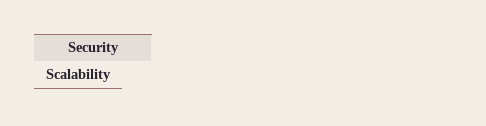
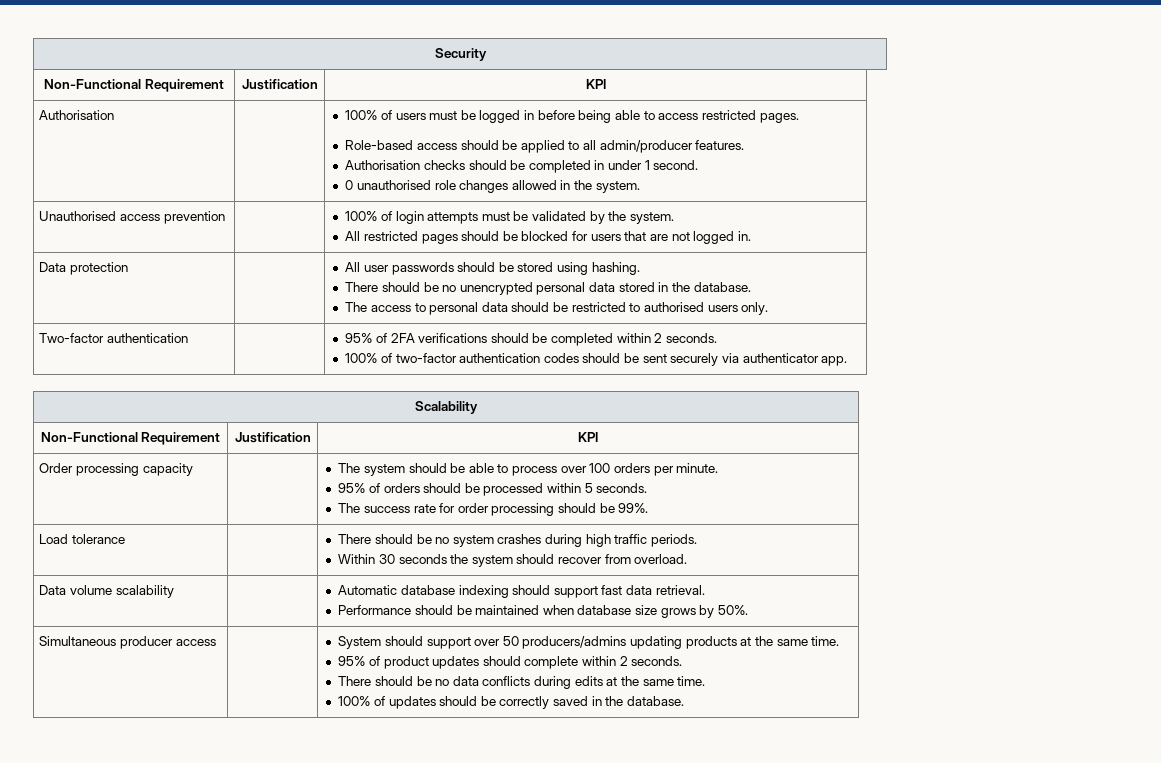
  Security
+ Non-Functional Requirement | Justification | KPI
+ Authorisation | | 100% of users must be logged in before being able to access restricted pages.
+ Role-based access should be applied to all admin/producer features.
+ Authorisation checks should be completed in under 1 second.
+ 0 unauthorised role changes allowed in the system.
+ Unauthorised access prevention | | 100% of login attempts must be validated by the system.
+ All restricted pages should be blocked for users that are not logged in.
+ Data protection | | All user passwords should be stored using hashing.
+ There should be no unencrypted personal data stored in the database.
+ The access to personal data should be restricted to authorised users only.
+ Two-factor authentication | | 95% of 2FA verifications should be completed within 2 seconds.
+ 100% of two-factor authentication codes should be sent securely via authenticator app.
  Scalability
+ Non-Functional Requirement | Justification | KPI
+ Order processing capacity | | The system should be able to process over 100 orders per minute.
+ 95% of orders should be processed within 5 seconds.
+ The success rate for order processing should be 99%.
+ Load tolerance | | There should be no system crashes during high traffic periods.
+ Within 30 seconds the system should recover from overload.
+ Data volume scalability | | Automatic database indexing should support fast data retrieval.
+ Performance should be maintained when database size grows by 50%.
+ Simultaneous producer access | | System should support over 50 producers/admins updating products at the same time.
+ 95% of product updates should complete within 2 seconds.
+ There should be no data conflicts during edits at the same time.
+ 100% of updates should be correctly saved in the database.

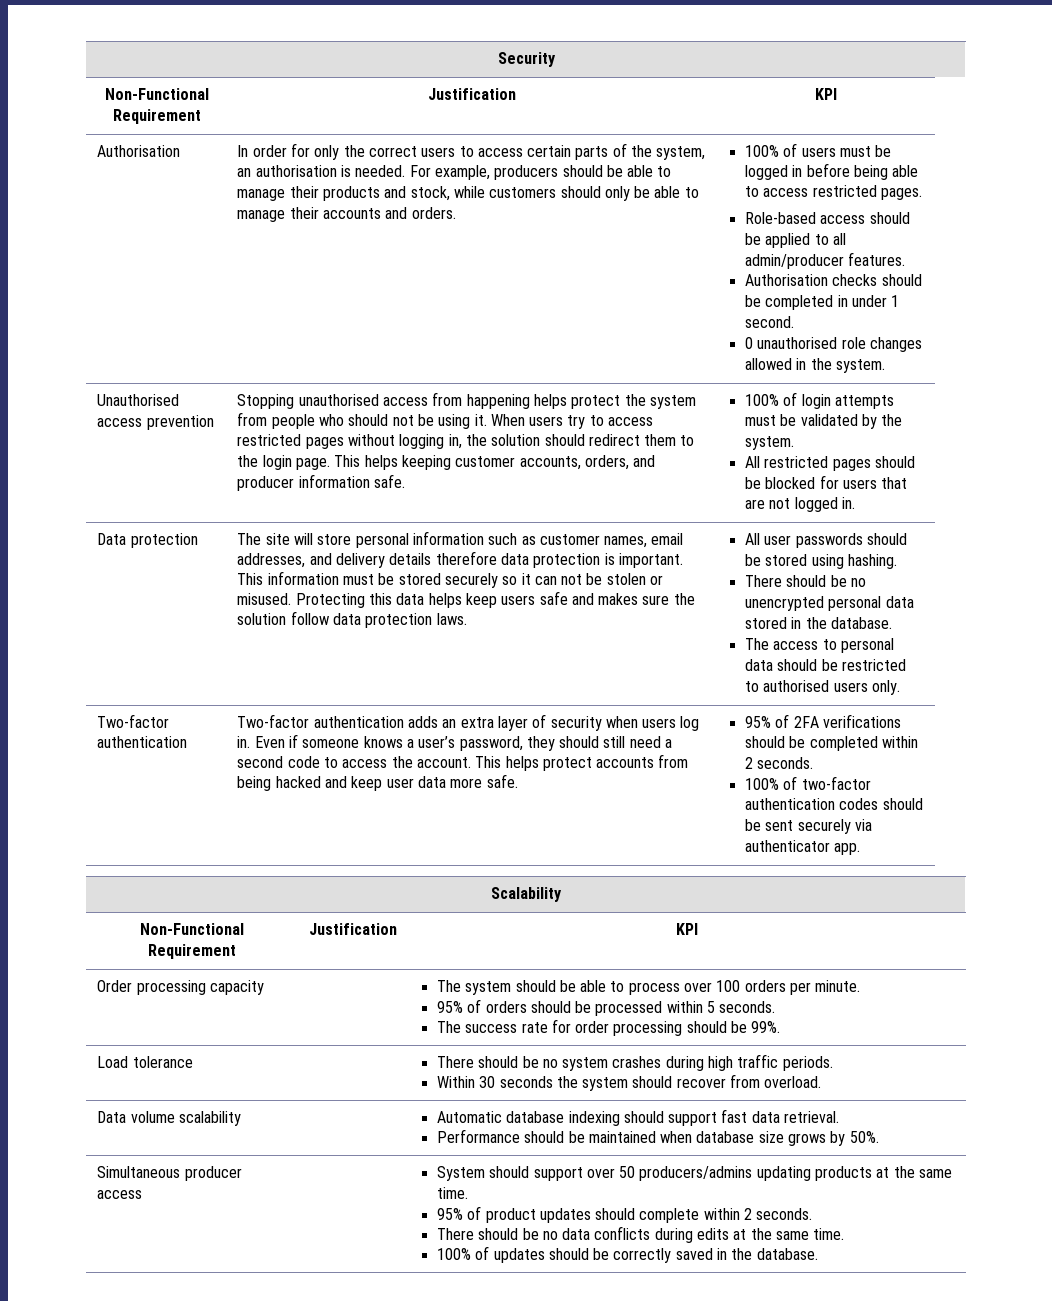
+ In order for only the correct users to access certain parts of the system, an authorisation is needed. For example, producers should be able to manage their products and stock, while customers should only be able to manage their accounts and orders.
+ Stopping unauthorised access from happening helps protect the system from people who should not be using it. When users try to access restricted pages without logging in, the solution should redirect them to the login page. This helps keeping customer accounts, orders, and producer information safe.
+ The site will store personal information such as customer names, email addresses, and delivery details therefore data protection is important. This information must be stored securely so it can not be stolen or misused. Protecting this data helps keep users safe and makes sure the solution follow data protection laws.
+ Two-factor authentication adds an extra layer of security when users log in. Even if someone knows a user’s password, they should still need a second code to access the account. This helps protect accounts from being hacked and keep user data more safe.

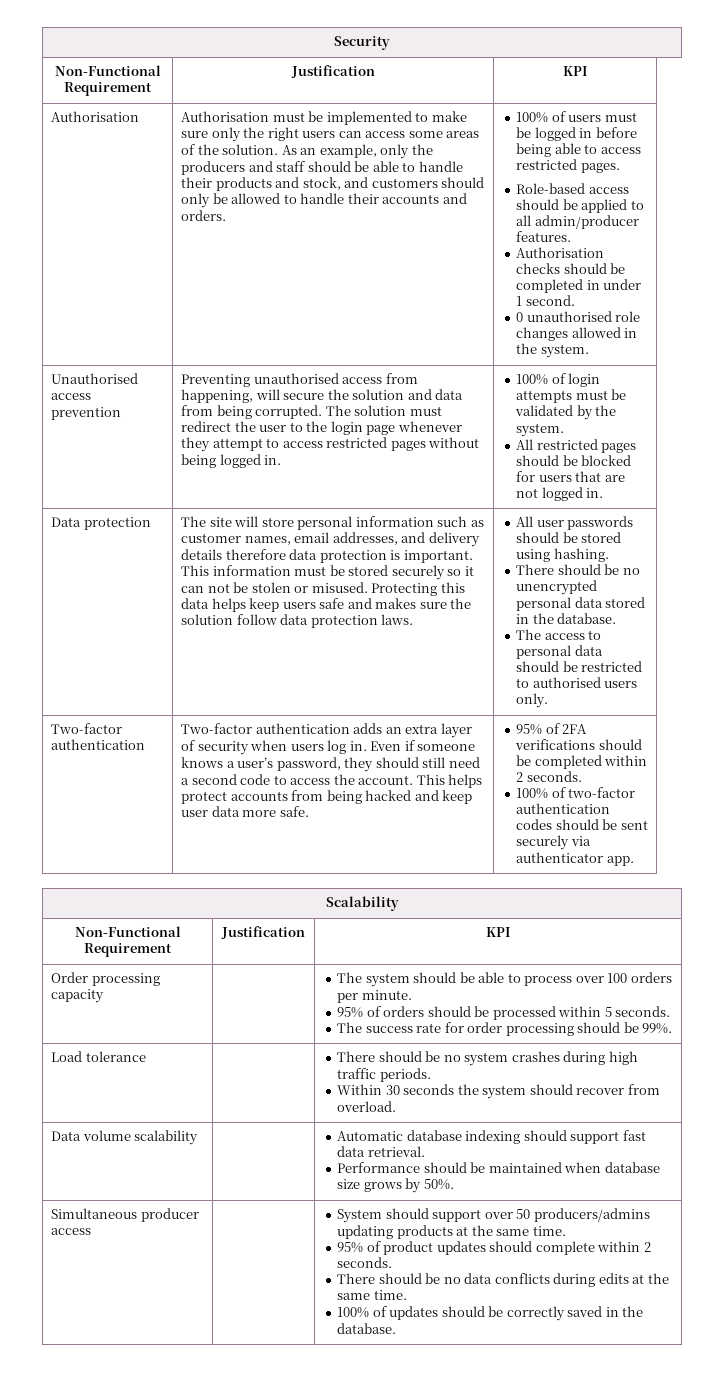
- In order for only the correct users to access certain parts of the system, an authorisation is needed. For example, producers should be able to manage their products and stock, while customers should only be able to manage their accounts and orders.
+ Authorisation must be implemented to make sure only the right users can access some areas of the solution. As an example, only the producers and staff should be able to handle their products and stock, and customers should only be allowed to handle their accounts and orders.
- Stopping unauthorised access from happening helps protect the system from people who should not be using it. When users try to access restricted pages without logging in, the solution should redirect them to the login page. This helps keeping customer accounts, orders, and producer information safe.
+ Preventing unauthorised access from happening, will secure the solution and data from being corrupted. The solution must redirect the user to the login page whenever they attempt to access restricted pages without being logged in.

